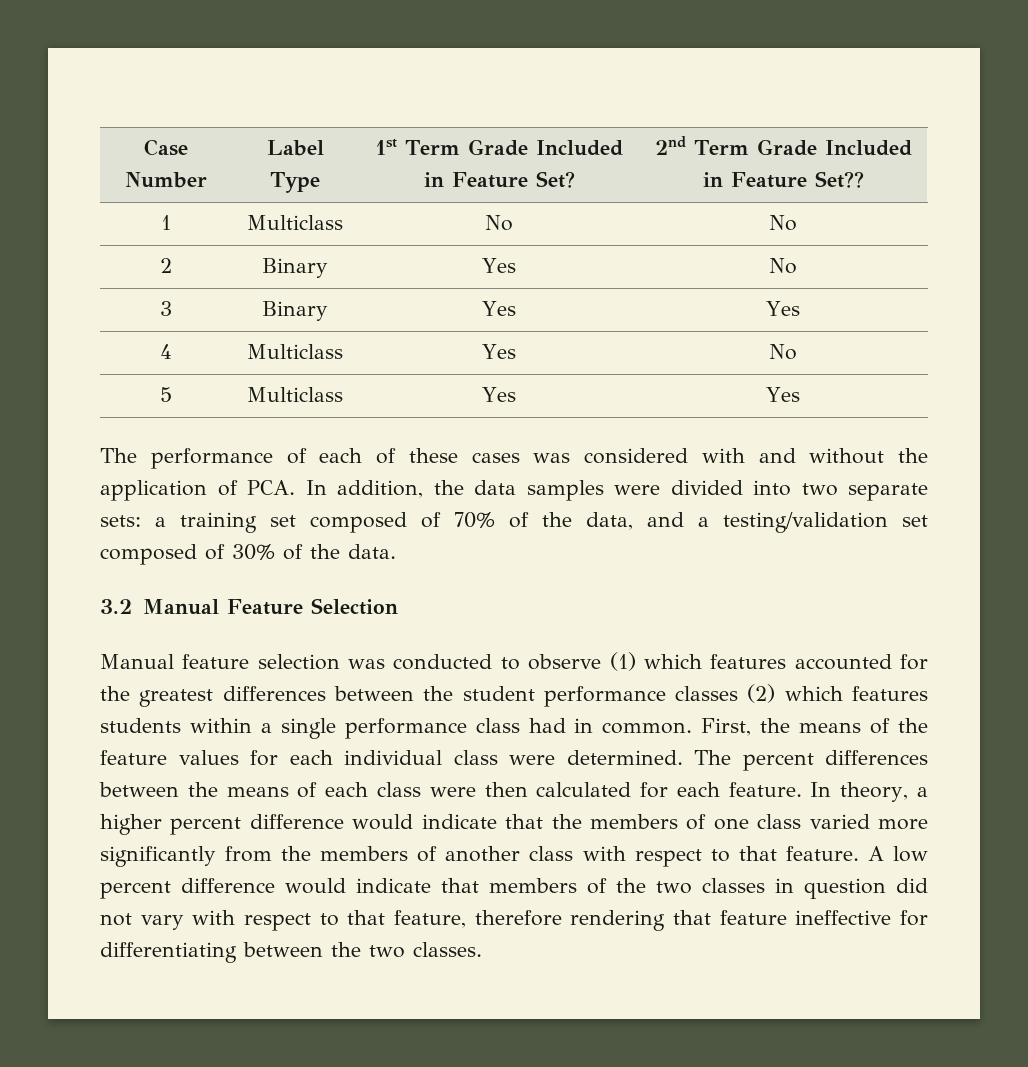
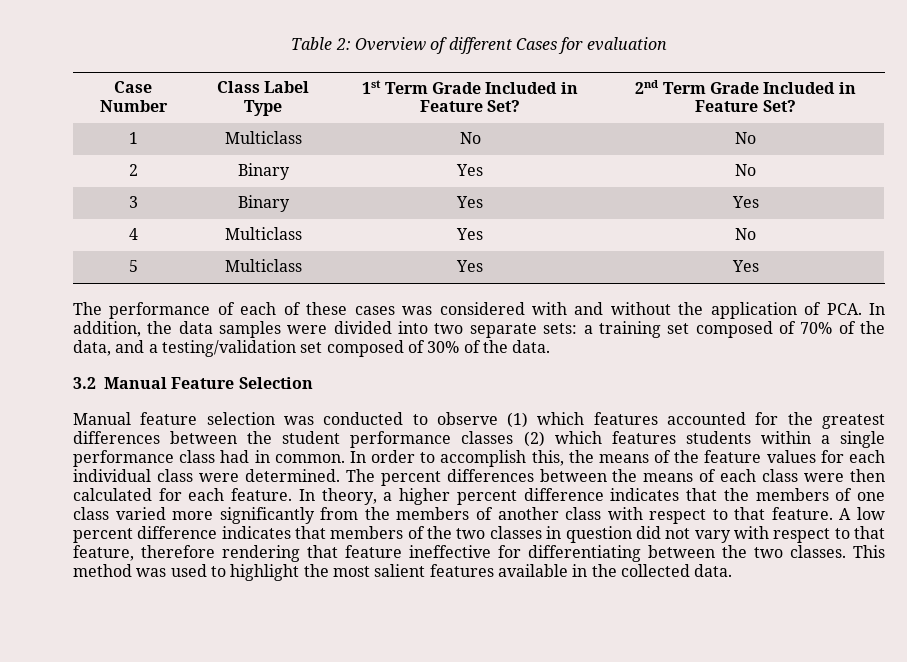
+ Table 2: Overview of different Cases for evaluation
- Case Number | Label Type | 1st Term Grade Included in Feature Set? | 2nd Term Grade Included in Feature Set??
+ Case Number | Class Label Type | 1st Term Grade Included in Feature Set? | 2nd Term Grade Included in Feature Set?
- First, the means of the feature values for each individual class were determined.
+ In order to accomplish this, the means of the feature values for each individual class were determined.
- In theory, a higher percent difference would indicate that the members of one class varied more significantly from the members of another class with respect to that feature.
+ In theory, a higher percent difference indicates that the members of one class varied more significantly from the members of another class with respect to that feature.
- A low percent difference would indicate that members of the two classes in question did not vary with respect to that feature, therefore rendering that feature ineffective for differentiating between the two classes.
+ A low percent difference indicates that members of the two classes in question did not vary with respect to that feature, therefore rendering that feature ineffective for differentiating between the two classes.
+ This method was used to highlight the most salient features available in the collected data.

